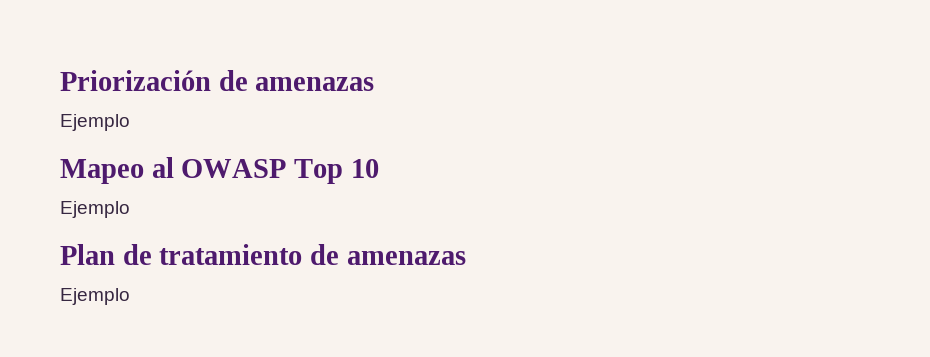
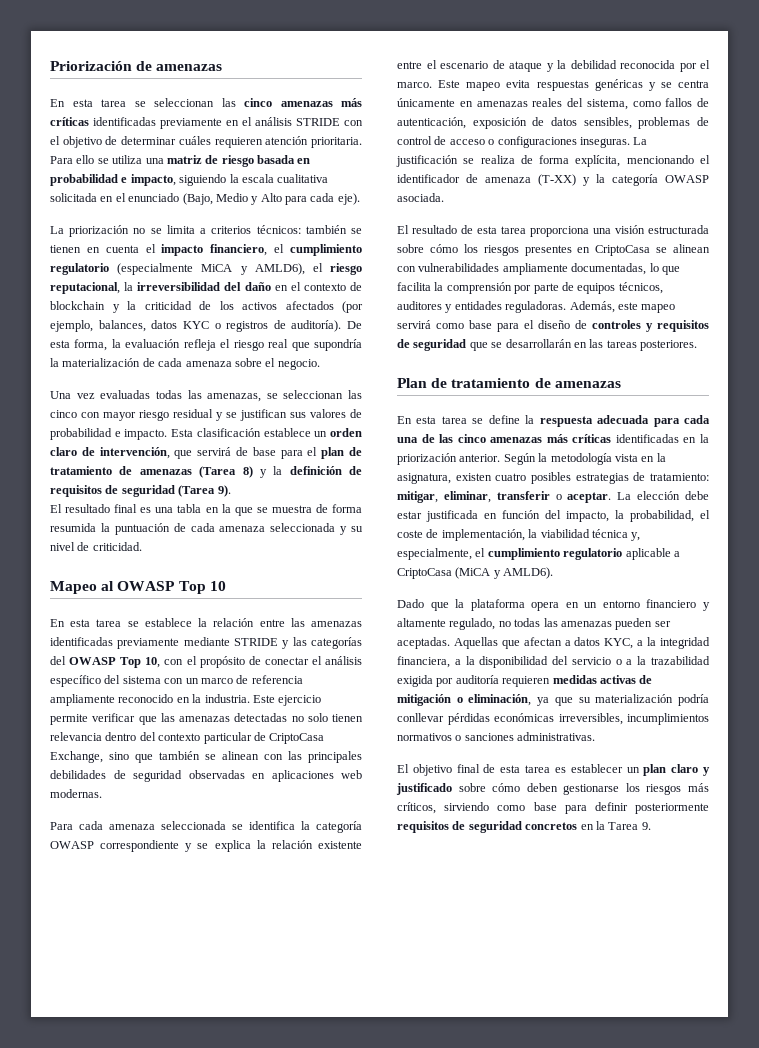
  Priorización de amenazas
- Ejemplo
+ En esta tarea se seleccionan las cinco amenazas más críticas identificadas previamente en el análisis STRIDE con el objetivo de determinar cuáles requieren atención prioritaria. Para ello se utiliza una matriz de riesgo basada en probabilidad e impacto, siguiendo la escala cualitativa solicitada en el enunciado (Bajo, Medio y Alto para cada eje).
+ La priorización no se limita a criterios técnicos: también se tienen en cuenta el impacto financiero, el cumplimiento regulatorio (especialmente MiCA y AMLD6), el riesgo reputacional, la irreversibilidad del daño en el contexto de blockchain y la criticidad de los activos afectados (por ejemplo, balances, datos KYC o registros de auditoría). De esta forma, la evaluación refleja el riesgo real que supondría la materialización de cada amenaza sobre el negocio.
+ Una vez evaluadas todas las amenazas, se seleccionan las cinco con mayor riesgo residual y se justifican sus valores de probabilidad e impacto. Esta clasificación establece un orden claro de intervención, que servirá de base para el plan de tratamiento de amenazas (Tarea 8) y la definición de requisitos de seguridad (Tarea 9).
+ El resultado final es una tabla en la que se muestra de forma resumida la puntuación de cada amenaza seleccionada y su nivel de criticidad.
  Mapeo al OWASP Top 10
- Ejemplo
+ En esta tarea se establece la relación entre las amenazas identificadas previamente mediante STRIDE y las categorías del OWASP Top 10, con el propósito de conectar el análisis específico del sistema con un marco de referencia ampliamente reconocido en la industria. Este ejercicio permite verificar que las amenazas detectadas no solo tienen relevancia dentro del contexto particular de CriptoCasa Exchange, sino que también se alinean con las principales debilidades de seguridad observadas en aplicaciones web modernas.
+ Para cada amenaza seleccionada se identifica la categoría OWASP correspondiente y se explica la relación existente entre el escenario de ataque y la debilidad reconocida por el marco. Este mapeo evita respuestas genéricas y se centra únicamente en amenazas reales del sistema, como fallos de autenticación, exposición de datos sensibles, problemas de control de acceso o configuraciones inseguras. La justificación se realiza de forma explícita, mencionando el identificador de amenaza (T-XX) y la categoría OWASP asociada.
+ El resultado de esta tarea proporciona una visión estructurada sobre cómo los riesgos presentes en CriptoCasa se alinean con vulnerabilidades ampliamente documentadas, lo que facilita la comprensión por parte de equipos técnicos, auditores y entidades reguladoras. Además, este mapeo servirá como base para el diseño de controles y requisitos de seguridad que se desarrollarán en las tareas posteriores.
  Plan de tratamiento de amenazas
- Ejemplo
+ En esta tarea se define la respuesta adecuada para cada una de las cinco amenazas más críticas identificadas en la priorización anterior. Según la metodología vista en la asignatura, existen cuatro posibles estrategias de tratamiento: mitigar, eliminar, transferir o aceptar. La elección debe estar justificada en función del impacto, la probabilidad, el coste de implementación, la viabilidad técnica y, especialmente, el cumplimiento regulatorio aplicable a CriptoCasa (MiCA y AMLD6).
+ Dado que la plataforma opera en un entorno financiero y altamente regulado, no todas las amenazas pueden ser aceptadas. Aquellas que afectan a datos KYC, a la integridad financiera, a la disponibilidad del servicio o a la trazabilidad exigida por auditoría requieren medidas activas de mitigación o eliminación, ya que su materialización podría conllevar pérdidas económicas irreversibles, incumplimientos normativos o sanciones administrativas.
+ El objetivo final de esta tarea es establecer un plan claro y justificado sobre cómo deben gestionarse los riesgos más críticos, sirviendo como base para definir posteriormente requisitos de seguridad concretos en la Tarea 9.

